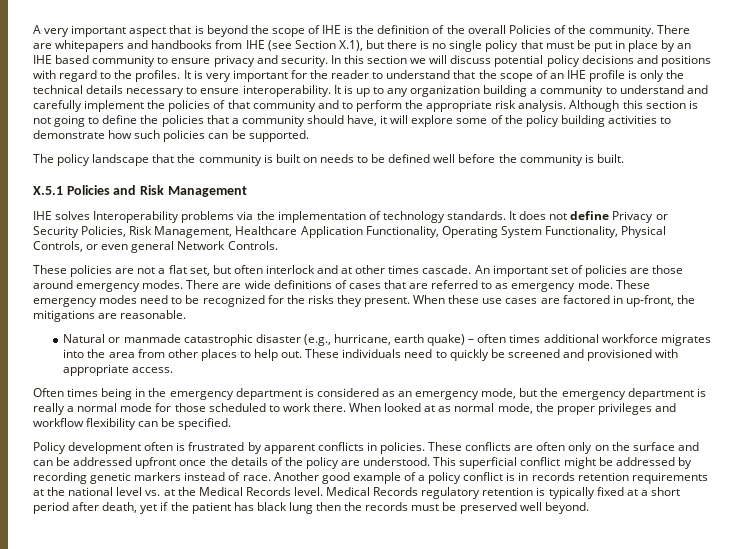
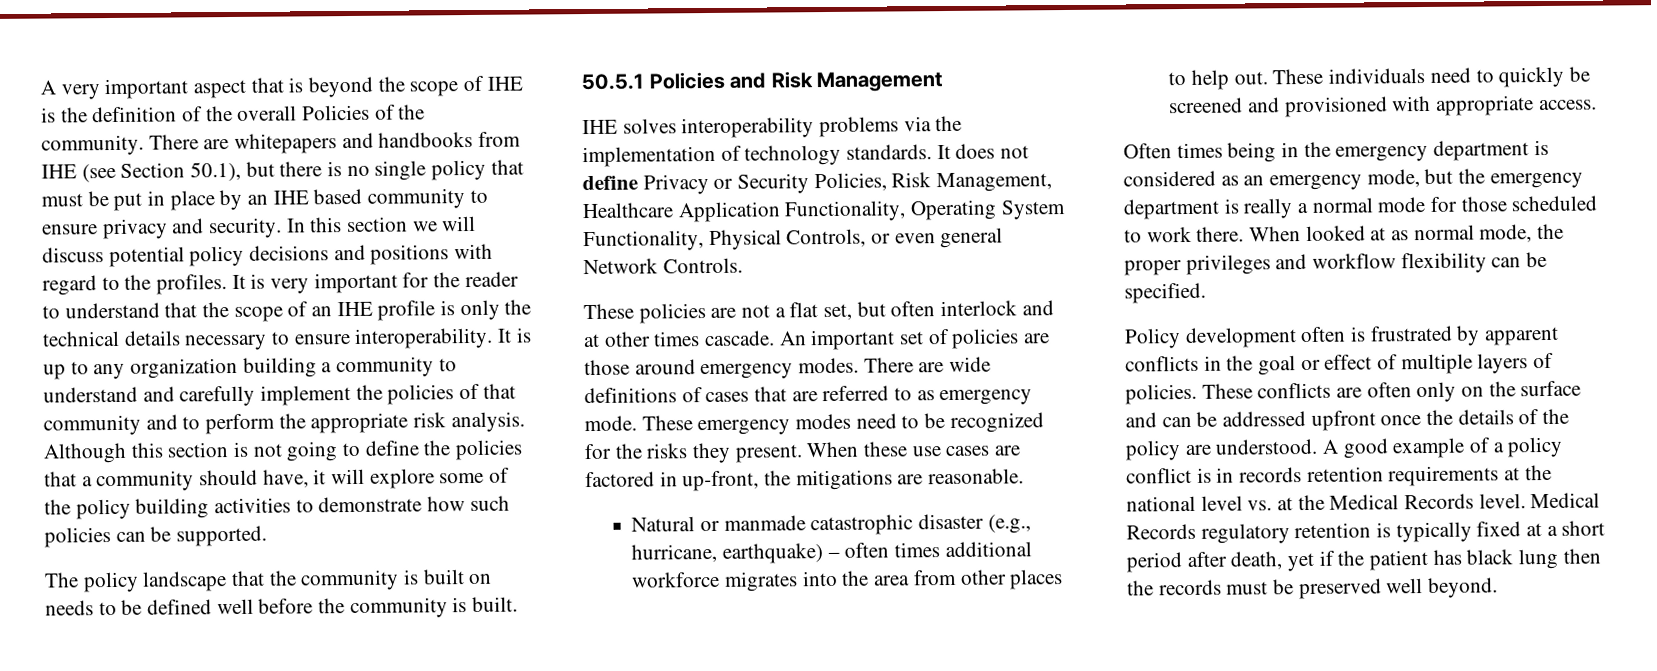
- There are whitepapers and handbooks from IHE (see Section X.1), but there is no single policy that must be put in place by an IHE based community to ensure privacy and security.
+ There are whitepapers and handbooks from IHE (see Section 50.1), but there is no single policy that must be put in place by an IHE based community to ensure privacy and security.
- X.5.1 Policies and Risk Management
+ 50.5.1 Policies and Risk Management
- IHE solves Interoperability problems via the implementation of technology standards.
+ IHE solves interoperability problems via the implementation of technology standards.
- Natural or manmade catastrophic disaster (e.g., hurricane, earth quake) – often times additional workforce migrates into the area from other places to help out.
+ Natural or manmade catastrophic disaster (e.g., hurricane, earthquake) – often times additional workforce migrates into the area from other places to help out.
- Policy development often is frustrated by apparent conflicts in policies.
+ Policy development often is frustrated by apparent conflicts in the goal or effect of multiple layers of policies.
- This superficial conflict might be addressed by recording genetic markers instead of race. Another good example of a policy conflict is in records retention requirements at the national level vs. at the Medical Records level.
+ A good example of a policy conflict is in records retention requirements at the national level vs. at the Medical Records level.

